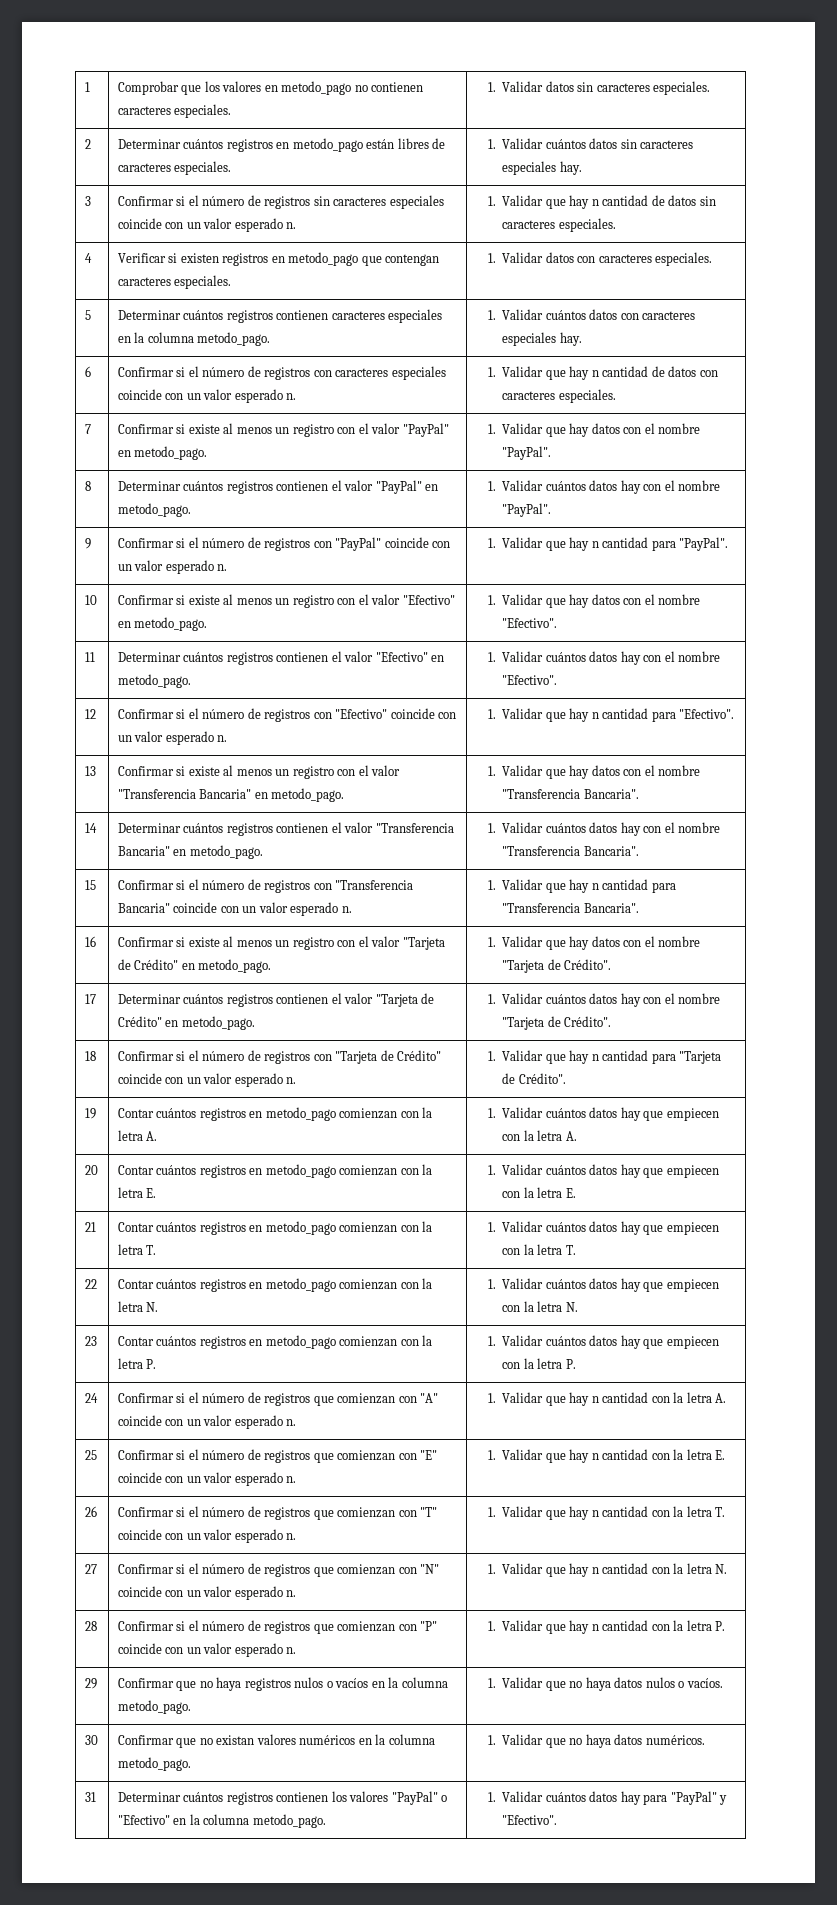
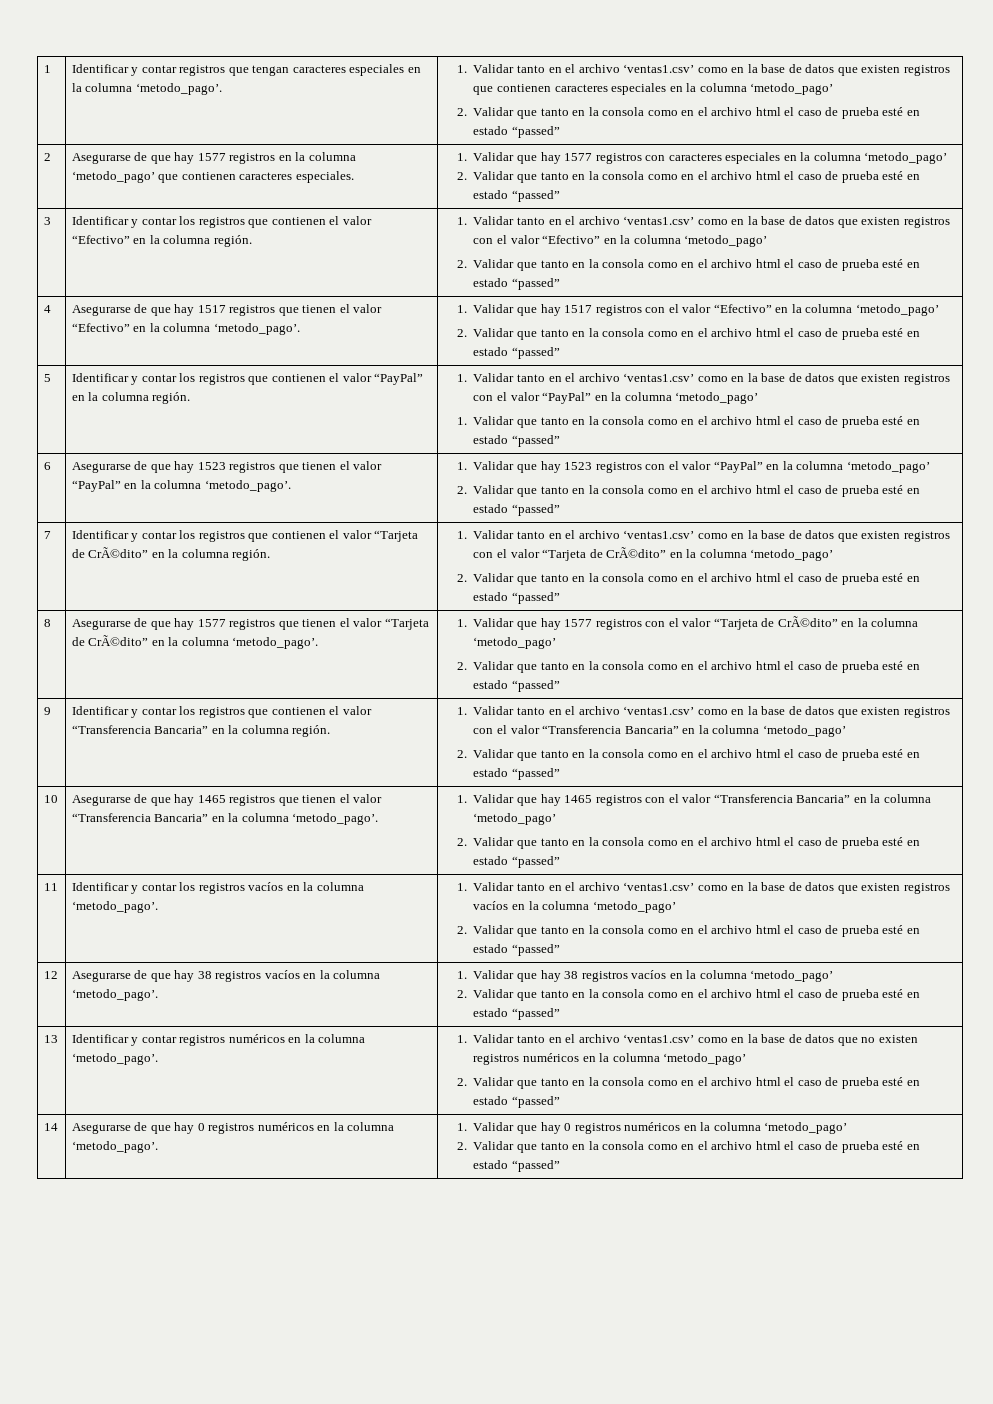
- Comprobar que los valores en metodo_pago no contienen caracteres especiales.
+ Identificar y contar registros que tengan caracteres especiales en la columna ‘metodo_pago’. | 1. Validar tanto en el archivo ‘ventas1.csv’ como en la base de datos que existen registros que contienen caracteres especiales en la columna ‘metodo_pago’
+ 2. Validar que tanto en la consola como en el archivo html el caso de prueba esté en estado “passed”
+ 2 | Asegurarse de que hay 1577 registros en la columna ‘metodo_pago’ que contienen caracteres especiales.
- 1. Validar datos sin caracteres especiales.
- 2 | Determinar cuántos registros en metodo_pago están libres de caracteres especiales. | 1. Validar cuántos datos sin caracteres especiales hay.
- 3 | Confirmar si el número de registros sin caracteres especiales coincide con un valor esperado n. | 1. Validar que hay n cantidad de datos sin caracteres especiales.
- 4 | Verificar si existen registros en metodo_pago que contengan caracteres especiales. | 1. Validar datos con caracteres especiales.
- 5 | Determinar cuántos registros contienen caracteres especiales en la columna metodo_pago. | 1. Validar cuántos datos con caracteres especiales hay.
- 6 | Confirmar si el número de registros con caracteres especiales coincide con un valor esperado n. | 1. Validar que hay n cantidad de datos con caracteres especiales.
- 7 | Confirmar si existe al menos un registro con el valor "PayPal" en metodo_pago. | 1. Validar que hay datos con el nombre "PayPal".
- 8 | Determinar cuántos registros contienen el valor "PayPal" en metodo_pago. | 1. Validar cuántos datos hay con el nombre "PayPal".
- 9 | Confirmar si el número de registros con "PayPal" coincide con un valor esperado n. | 1. Validar que hay n cantidad para "PayPal".
- 10 | Confirmar si existe al menos un registro con el valor "Efectivo" en metodo_pago. | 1. Validar que hay datos con el nombre "Efectivo".
- 11 | Determinar cuántos registros contienen el valor "Efectivo" en metodo_pago. | 1. Validar cuántos datos hay con el nombre "Efectivo".
- 12 | Confirmar si el número de registros con "Efectivo" coincide con un valor esperado n. | 1. Validar que hay n cantidad para "Efectivo".
- 13 | Confirmar si existe al menos un registro con el valor "Transferencia Bancaria" en metodo_pago. | 1. Validar que hay datos con el nombre "Transferencia Bancaria".
- 14 | Determinar cuántos registros contienen el valor "Transferencia Bancaria" en metodo_pago. | 1. Validar cuántos datos hay con el nombre "Transferencia Bancaria".
- 15 | Confirmar si el número de registros con "Transferencia Bancaria" coincide con un valor esperado n. | 1. Validar que hay n cantidad para "Transferencia Bancaria".
- 16 | Confirmar si existe al menos un registro con el valor "Tarjeta de Crédito" en metodo_pago. | 1. Validar que hay datos con el nombre "Tarjeta de Crédito".
- 17 | Determinar cuántos registros contienen el valor "Tarjeta de Crédito" en metodo_pago. | 1. Validar cuántos datos hay con el nombre "Tarjeta de Crédito".
- 18 | Confirmar si el número de registros con "Tarjeta de Crédito" coincide con un valor esperado n. | 1. Validar que hay n cantidad para "Tarjeta de Crédito".
- 19 | Contar cuántos registros en metodo_pago comienzan con la letra A. | 1. Validar cuántos datos hay que empiecen con la letra A.
- 20 | Contar cuántos registros en metodo_pago comienzan con la letra E. | 1. Validar cuántos datos hay que empiecen con la letra E.
- 21 | Contar cuántos registros en metodo_pago comienzan con la letra T. | 1. Validar cuántos datos hay que empiecen con la letra T.
- 22 | Contar cuántos registros en metodo_pago comienzan con la letra N. | 1. Validar cuántos datos hay que empiecen con la letra N.
- 23 | Contar cuántos registros en metodo_pago comienzan con la letra P. | 1. Validar cuántos datos hay que empiecen con la letra P.
- 24 | Confirmar si el número de registros que comienzan con "A" coincide con un valor esperado n. | 1. Validar que hay n cantidad con la letra A.
- 25 | Confirmar si el número de registros que comienzan con "E" coincide con un valor esperado n. | 1. Validar que hay n cantidad con la letra E.
- 26 | Confirmar si el número de registros que comienzan con "T" coincide con un valor esperado n. | 1. Validar que hay n cantidad con la letra T.
- 27 | Confirmar si el número de registros que comienzan con "N" coincide con un valor esperado n. | 1. Validar que hay n cantidad con la letra N.
- 28 | Confirmar si el número de registros que comienzan con "P" coincide con un valor esperado n. | 1. Validar que hay n cantidad con la letra P.
- 29 | Confirmar que no haya registros nulos o vacíos en la columna metodo_pago. | 1. Validar que no haya datos nulos o vacíos.
- 30 | Confirmar que no existan valores numéricos en la columna metodo_pago. | 1. Validar que no haya datos numéricos.
- 31 | Determinar cuántos registros contienen los valores "PayPal" o "Efectivo" en la columna metodo_pago. | 1. Validar cuántos datos hay para "PayPal" y "Efectivo".
+ 1. Validar que hay 1577 registros con caracteres especiales en la columna ‘metodo_pago’
+ 2. Validar que tanto en la consola como en el archivo html el caso de prueba esté en estado “passed”
+ 3 | Identificar y contar los registros que contienen el valor “Efectivo” en la columna región. | 1. Validar tanto en el archivo ‘ventas1.csv’ como en la base de datos que existen registros con el valor “Efectivo” en la columna ‘metodo_pago’
+ 2. Validar que tanto en la consola como en el archivo html el caso de prueba esté en estado “passed”
+ 4 | Asegurarse de que hay 1517 registros que tienen el valor “Efectivo” en la columna ‘metodo_pago’. | 1. Validar que hay 1517 registros con el valor “Efectivo” en la columna ‘metodo_pago’
+ 2. Validar que tanto en la consola como en el archivo html el caso de prueba esté en estado “passed”
+ 5 | Identificar y contar los registros que contienen el valor “PayPal” en la columna región. | 1. Validar tanto en el archivo ‘ventas1.csv’ como en la base de datos que existen registros con el valor “PayPal” en la columna ‘metodo_pago’
+ 1. Validar que tanto en la consola como en el archivo html el caso de prueba esté en estado “passed”
+ 6 | Asegurarse de que hay 1523 registros que tienen el valor “PayPal” en la columna ‘metodo_pago’. | 1. Validar que hay 1523 registros con el valor “PayPal” en la columna ‘metodo_pago’
+ 2. Validar que tanto en la consola como en el archivo html el caso de prueba esté en estado “passed”
+ 7 | Identificar y contar los registros que contienen el valor “Tarjeta de CrÃ©dito” en la columna región. | 1. Validar tanto en el archivo ‘ventas1.csv’ como en la base de datos que existen registros con el valor “Tarjeta de CrÃ©dito” en la columna ‘metodo_pago’
+ 2. Validar que tanto en la consola como en el archivo html el caso de prueba esté en estado “passed”
+ 8 | Asegurarse de que hay 1577 registros que tienen el valor “Tarjeta de CrÃ©dito” en la columna ‘metodo_pago’. | 1. Validar que hay 1577 registros con el valor “Tarjeta de CrÃ©dito” en la columna ‘metodo_pago’
+ 2. Validar que tanto en la consola como en el archivo html el caso de prueba esté en estado “passed”
+ 9 | Identificar y contar los registros que contienen el valor “Transferencia Bancaria” en la columna región. | 1. Validar tanto en el archivo ‘ventas1.csv’ como en la base de datos que existen registros con el valor “Transferencia Bancaria” en la columna ‘metodo_pago’
+ 2. Validar que tanto en la consola como en el archivo html el caso de prueba esté en estado “passed”
+ 10 | Asegurarse de que hay 1465 registros que tienen el valor “Transferencia Bancaria” en la columna ‘metodo_pago’. | 1. Validar que hay 1465 registros con el valor “Transferencia Bancaria” en la columna ‘metodo_pago’
+ 2. Validar que tanto en la consola como en el archivo html el caso de prueba esté en estado “passed”
+ 11 | Identificar y contar los registros vacíos en la columna ‘metodo_pago’. | 1. Validar tanto en el archivo ‘ventas1.csv’ como en la base de datos que existen registros vacíos en la columna ‘metodo_pago’
+ 2. Validar que tanto en la consola como en el archivo html el caso de prueba esté en estado “passed”
+ 12 | Asegurarse de que hay 38 registros vacíos en la columna ‘metodo_pago’. | 1. Validar que hay 38 registros vacíos en la columna ‘metodo_pago’
+ 2. Validar que tanto en la consola como en el archivo html el caso de prueba esté en estado “passed”
+ 13 | Identificar y contar registros numéricos en la columna ‘metodo_pago’. | 1. Validar tanto en el archivo ‘ventas1.csv’ como en la base de datos que no existen registros numéricos en la columna ‘metodo_pago’
+ 2. Validar que tanto en la consola como en el archivo html el caso de prueba esté en estado “passed”
+ 14 | Asegurarse de que hay 0 registros numéricos en la columna ‘metodo_pago’. | 1. Validar que hay 0 registros numéricos en la columna ‘metodo_pago’
+ 2. Validar que tanto en la consola como en el archivo html el caso de prueba esté en estado “passed”

